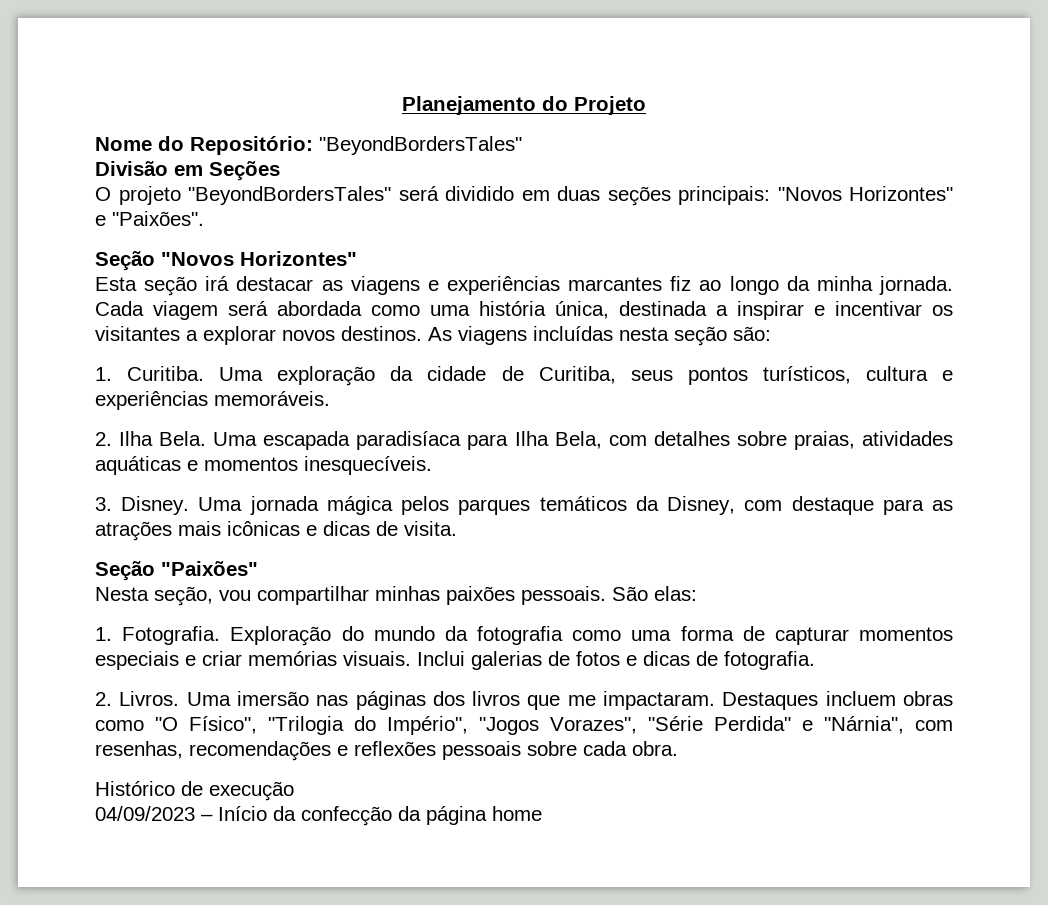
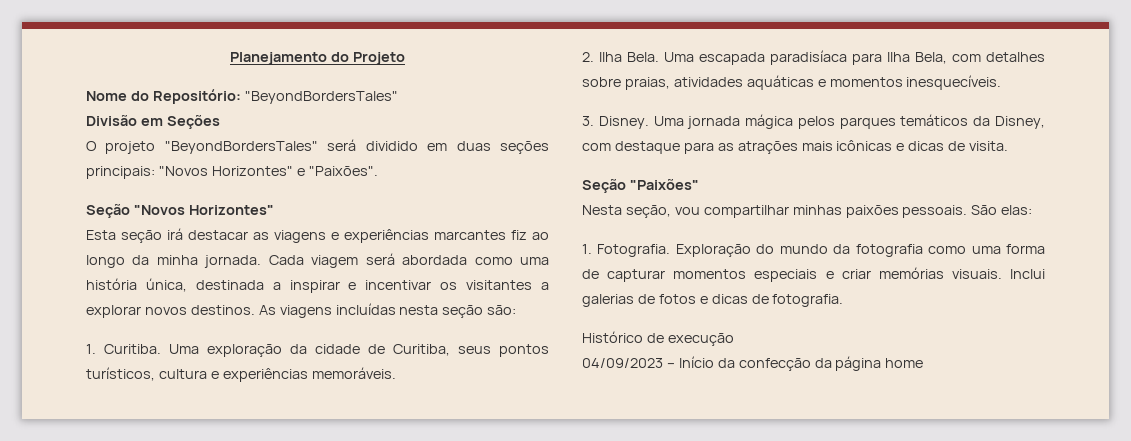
- 2. Livros. Uma imersão nas páginas dos livros que me impactaram. Destaques incluem obras como "O Físico", "Trilogia do Império", "Jogos Vorazes", "Série Perdida" e "Nárnia", com resenhas, recomendações e reflexões pessoais sobre cada obra.

